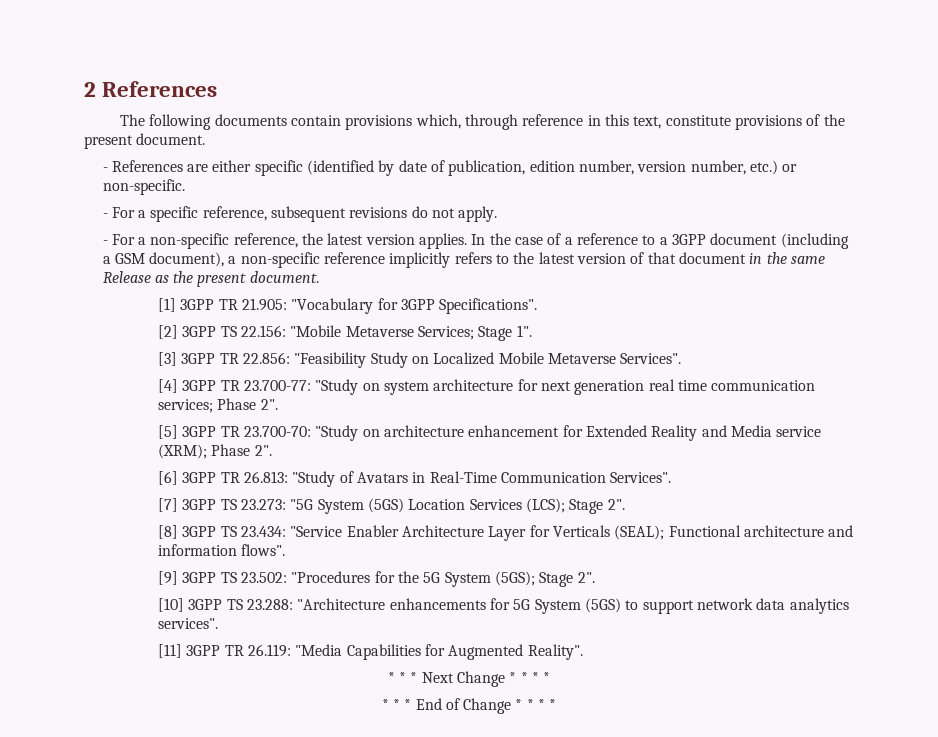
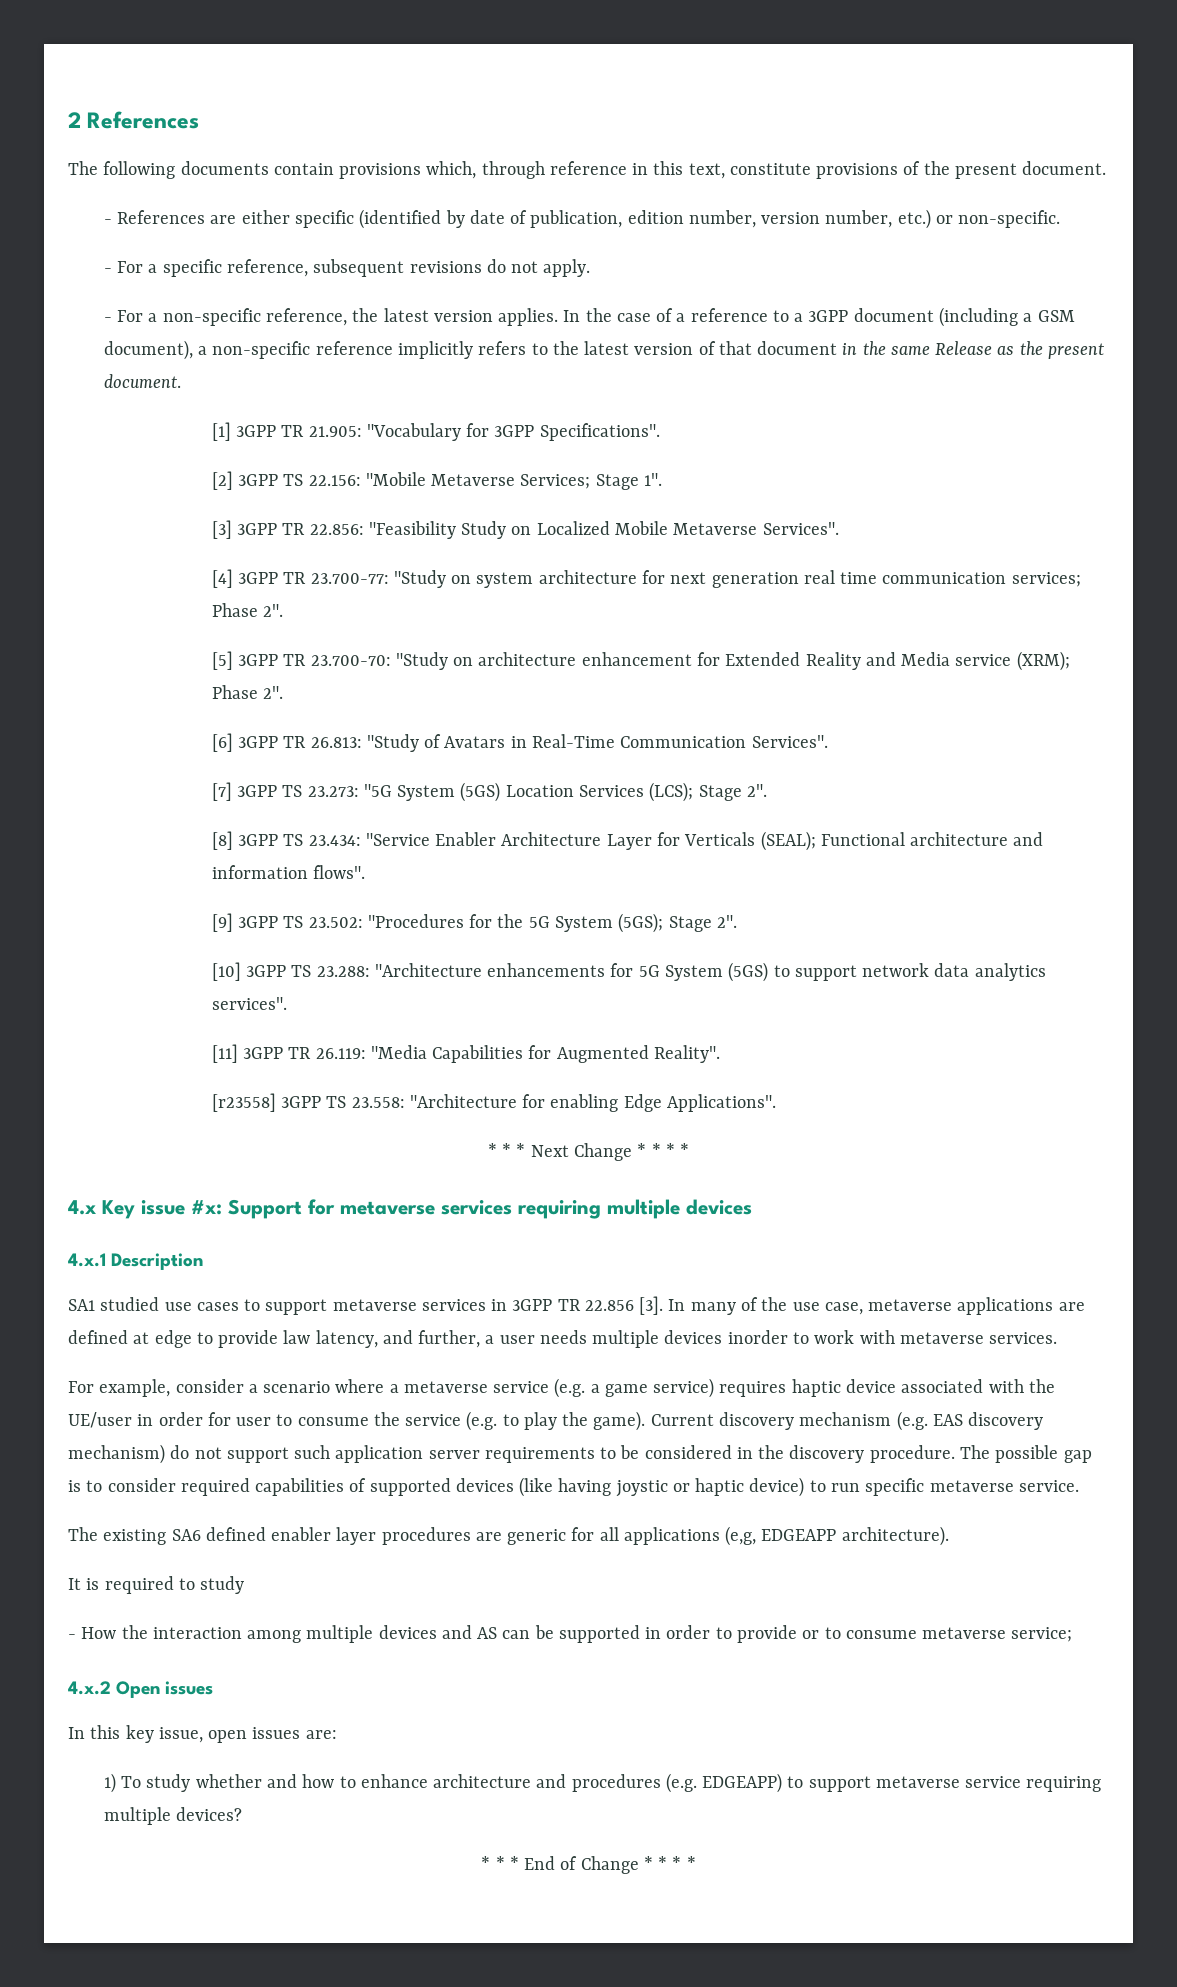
+ [r23558] 3GPP TS 23.558: "Architecture for enabling Edge Applications".
+ 4.x Key issue #x: Support for metaverse services requiring multiple devices
+ 4.x.1 Description
+ SA1 studied use cases to support metaverse services in 3GPP TR 22.856 [3]. In many of the use case, metaverse applications are defined at edge to provide law latency, and further, a user needs multiple devices inorder to work with metaverse services.
+ For example, consider a scenario where a metaverse service (e.g. a game service) requires haptic device associated with the UE/user in order for user to consume the service (e.g. to play the game). Current discovery mechanism (e.g. EAS discovery mechanism) do not support such application server requirements to be considered in the discovery procedure. The possible gap is to consider required capabilities of supported devices (like having joystic or haptic device) to run specific metaverse service.
+ The existing SA6 defined enabler layer procedures are generic for all applications (e,g, EDGEAPP architecture).
+ It is required to study
+ - How the interaction among multiple devices and AS can be supported in order to provide or to consume metaverse service;
+ 4.x.2 Open issues
+ In this key issue, open issues are:
+ 1) To study whether and how to enhance architecture and procedures (e.g. EDGEAPP) to support metaverse service requiring multiple devices?

